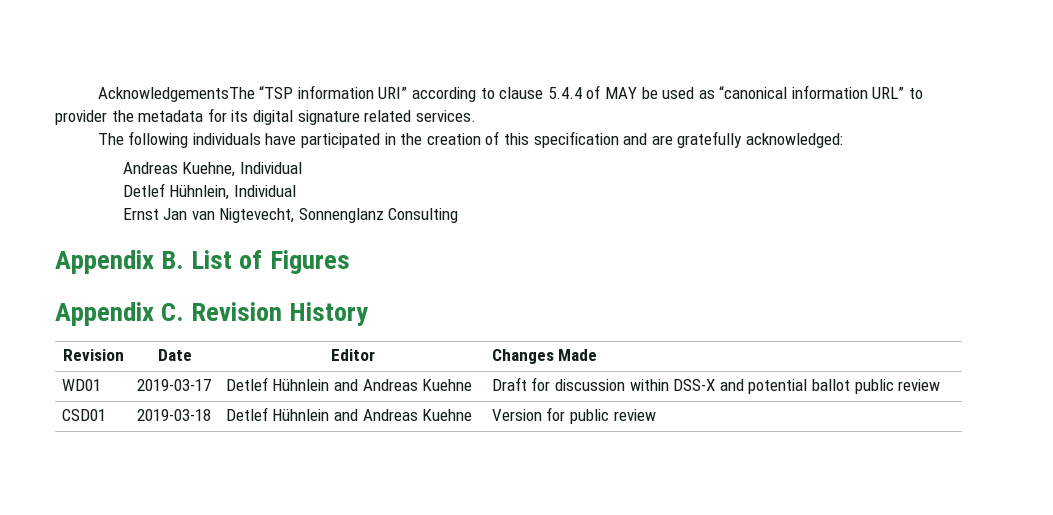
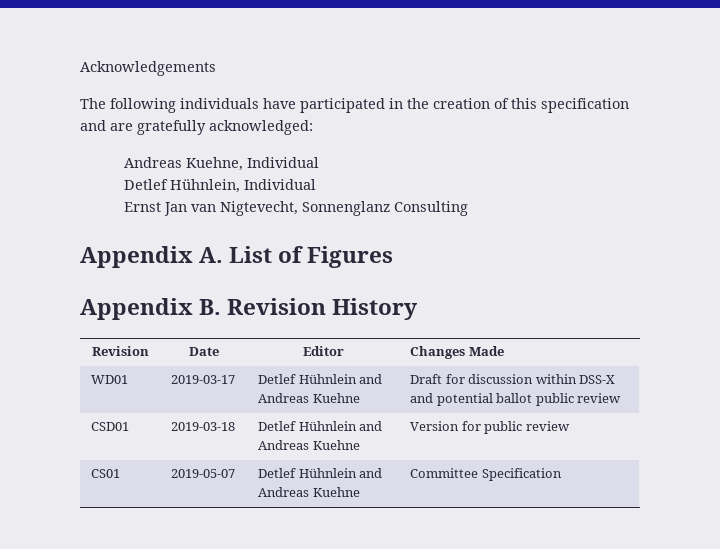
- AcknowledgementsThe “TSP information URI” according to clause 5.4.4 of MAY be used as “canonical information URL” to provider the metadata for its digital signature related services.
+ Acknowledgements
- Appendix B. List of Figures
+ Appendix A. List of Figures
- Appendix C. Revision History
+ Appendix B. Revision History
+ CS01 | 2019-05-07 | Detlef Hühnlein and Andreas Kuehne | Committee Specification

